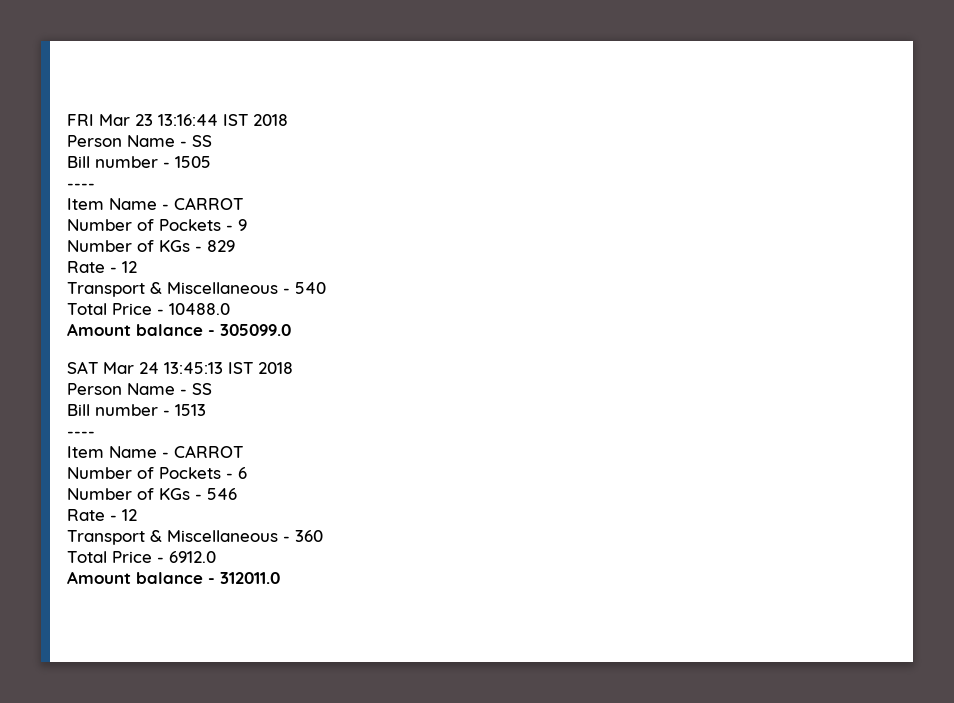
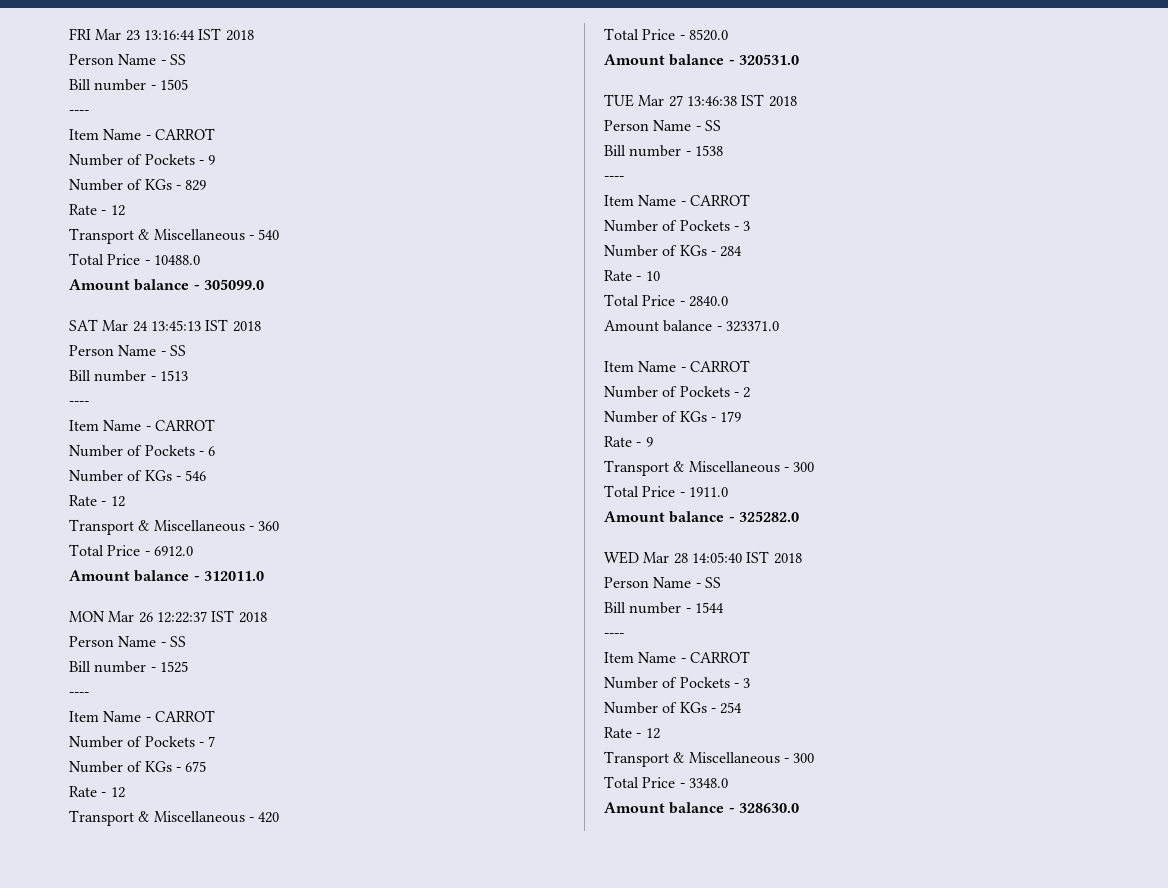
+ MON Mar 26 12:22:37 IST 2018
+ Person Name - SS
+ Bill number - 1525
+ ----
+ Item Name - CARROT
+ Number of Pockets - 7
+ Number of KGs - 675
+ Rate - 12
+ Transport & Miscellaneous - 420
+ Total Price - 8520.0
+ Amount balance - 320531.0
+ TUE Mar 27 13:46:38 IST 2018
+ Person Name - SS
+ Bill number - 1538
+ ----
+ Item Name - CARROT
+ Number of Pockets - 3
+ Number of KGs - 284
+ Rate - 10
+ Total Price - 2840.0
+ Amount balance - 323371.0
+ Item Name - CARROT
+ Number of Pockets - 2
+ Number of KGs - 179
+ Rate - 9
+ Transport & Miscellaneous - 300
+ Total Price - 1911.0
+ Amount balance - 325282.0
+ WED Mar 28 14:05:40 IST 2018
+ Person Name - SS
+ Bill number - 1544
+ ----
+ Item Name - CARROT
+ Number of Pockets - 3
+ Number of KGs - 254
+ Rate - 12
+ Transport & Miscellaneous - 300
+ Total Price - 3348.0
+ Amount balance - 328630.0

